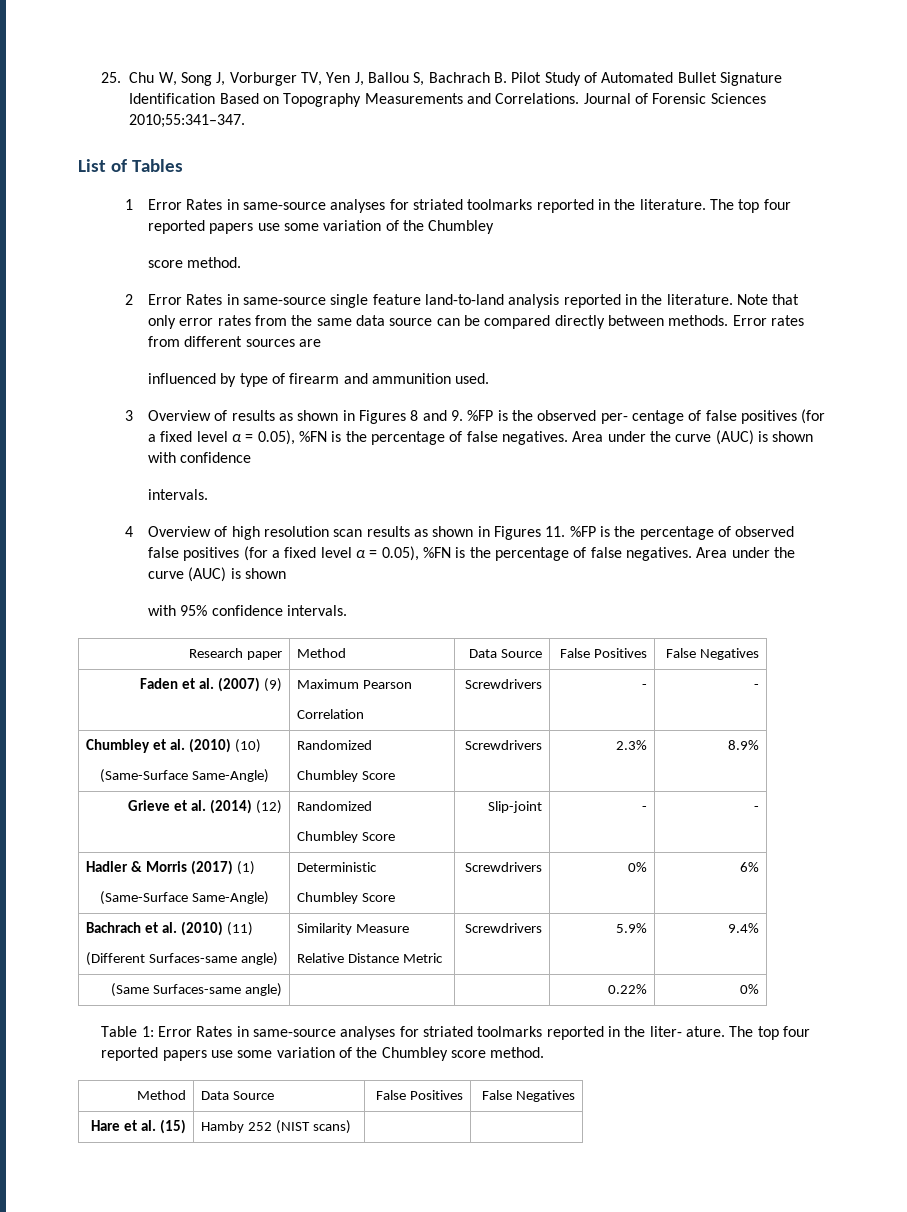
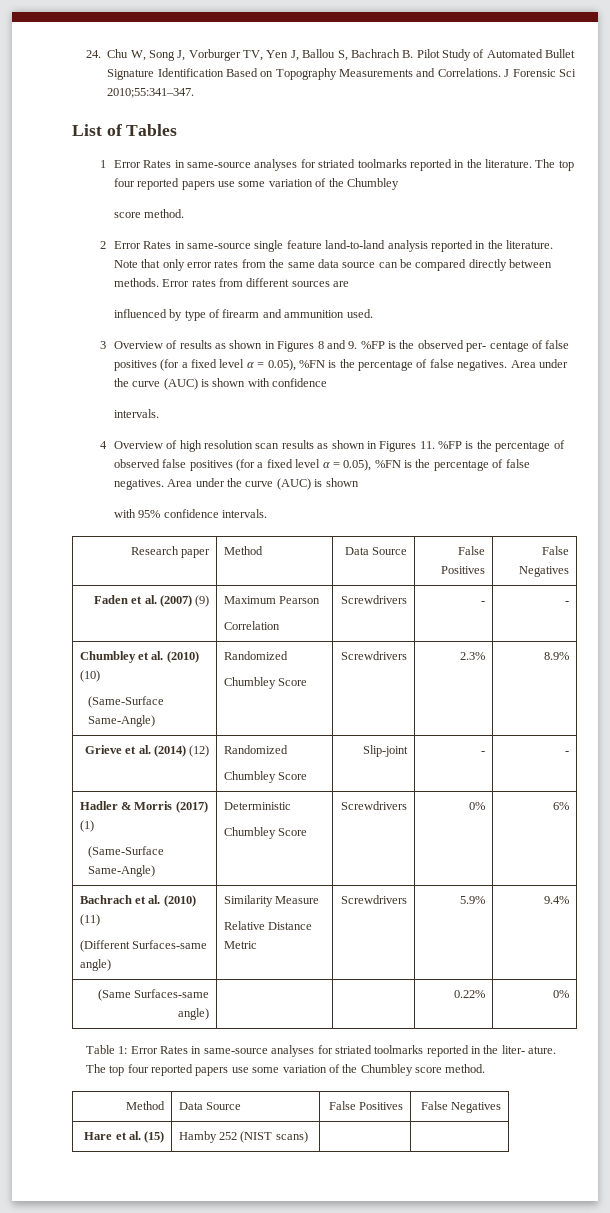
- 25. Chu W, Song J, Vorburger TV, Yen J, Ballou S, Bachrach B. Pilot Study of Automated Bullet Signature Identification Based on Topography Measurements and Correlations.
+ 24. Chu W, Song J, Vorburger TV, Yen J, Ballou S, Bachrach B. Pilot Study of Automated Bullet Signature Identification Based on Topography Measurements and Correlations.
- Journal of Forensic Sciences 2010;55:341–347.
+ J Forensic Sci 2010;55:341–347.

